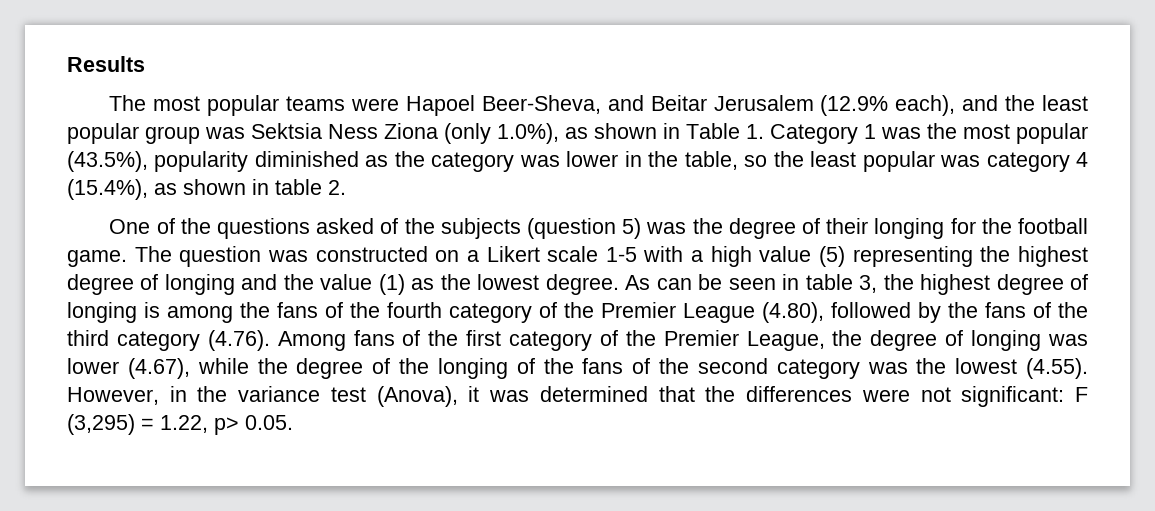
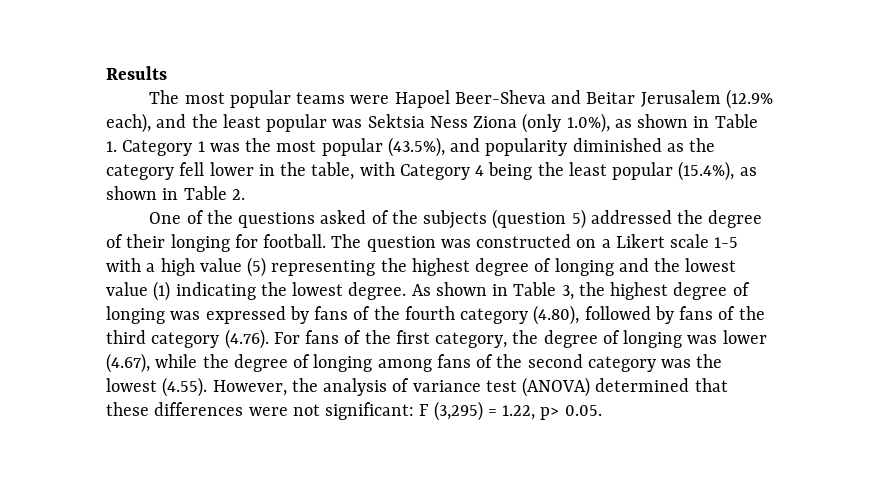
- The most popular teams were Hapoel Beer-Sheva, and Beitar Jerusalem (12.9% each), and the least popular group was Sektsia Ness Ziona (only 1.0%), as shown in Table 1. Category 1 was the most popular (43.5%), popularity diminished as the category was lower in the table, so the least popular was category 4 (15.4%), as shown in table 2.
+ The most popular teams were Hapoel Beer-Sheva and Beitar Jerusalem (12.9% each), and the least popular was Sektsia Ness Ziona (only 1.0%), as shown in Table 1. Category 1 was the most popular (43.5%), and popularity diminished as the category fell lower in the table, with Category 4 being the least popular (15.4%), as shown in Table 2.
- One of the questions asked of the subjects (question 5) was the degree of their longing for the football game.
+ One of the questions asked of the subjects (question 5) addressed the degree of their longing for football.
- The question was constructed on a Likert scale 1-5 with a high value (5) representing the highest degree of longing and the value (1) as the lowest degree.
+ The question was constructed on a Likert scale 1-5 with a high value (5) representing the highest degree of longing and the lowest value (1) indicating the lowest degree.
- As can be seen in table 3, the highest degree of longing is among the fans of the fourth category of the Premier League (4.80), followed by the fans of the third category (4.76). Among fans of the first category of the Premier League, the degree of longing was lower (4.67), while the degree of the longing of the fans of the second category was the lowest (4.55). However, in the variance test (Anova), it was determined that the differences were not significant: F (3,295) = 1.22, p> 0.05.
+ As shown in Table 3, the highest degree of longing was expressed by fans of the fourth category (4.80), followed by fans of the third category (4.76). For fans of the first category, the degree of longing was lower (4.67), while the degree of longing among fans of the second category was the lowest (4.55). However, the analysis of variance test (ANOVA) determined that these differences were not significant: F (3,295) = 1.22, p> 0.05.

